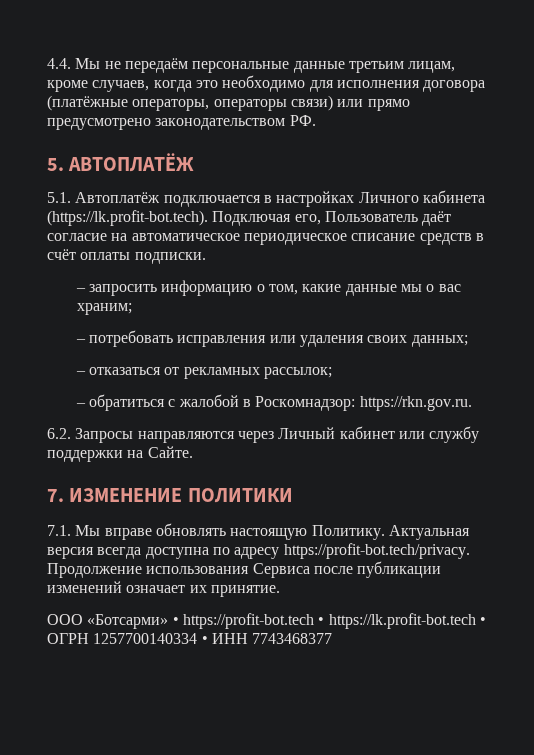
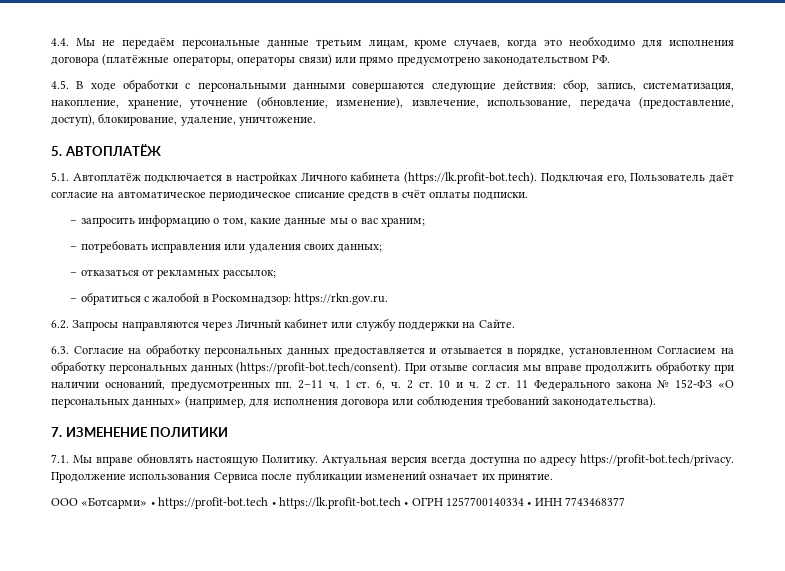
+ 4.5. В ходе обработки с персональными данными совершаются следующие действия: сбор, запись, систематизация, накопление, хранение, уточнение (обновление, изменение), извлечение, использование, передача (предоставление, доступ), блокирование, удаление, уничтожение.
+ 6.3. Согласие на обработку персональных данных предоставляется и отзывается в порядке, установленном Согласием на обработку персональных данных (https://profit-bot.tech/consent). При отзыве согласия мы вправе продолжить обработку при наличии оснований, предусмотренных пп. 2–11 ч. 1 ст. 6, ч. 2 ст. 10 и ч. 2 ст. 11 Федерального закона № 152-ФЗ «О персональных данных» (например, для исполнения договора или соблюдения требований законодательства).

